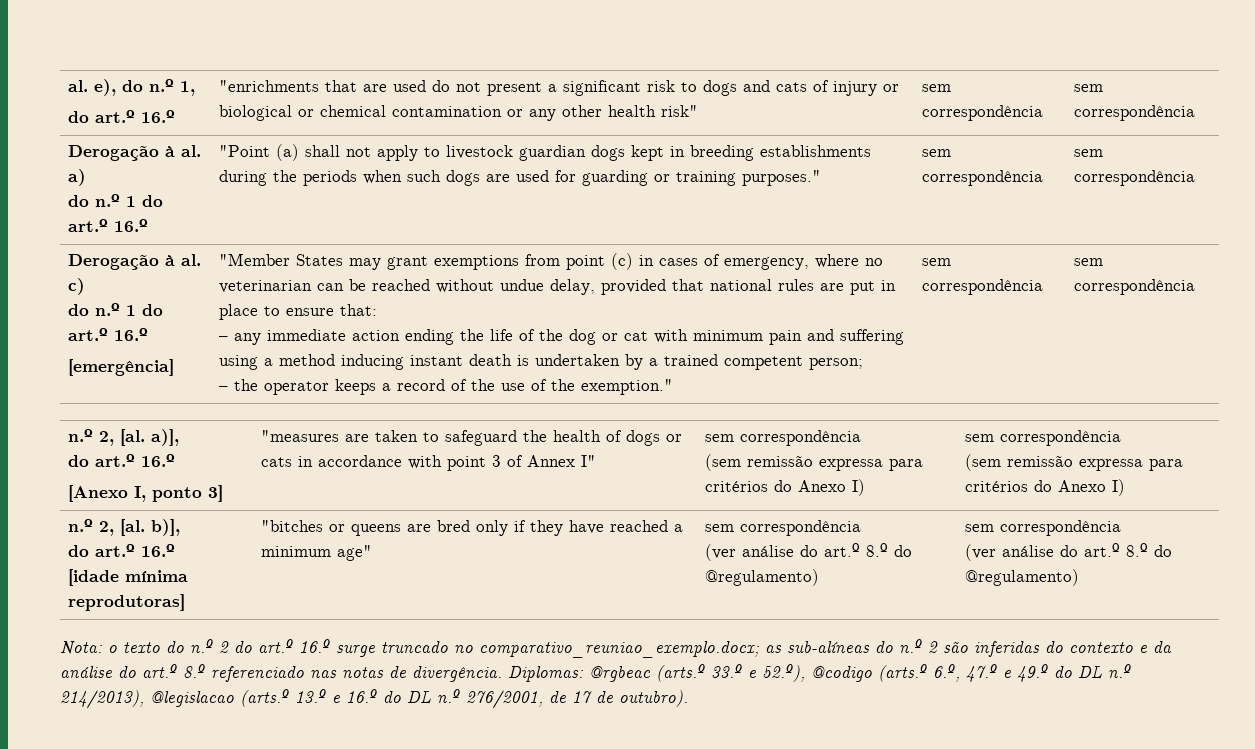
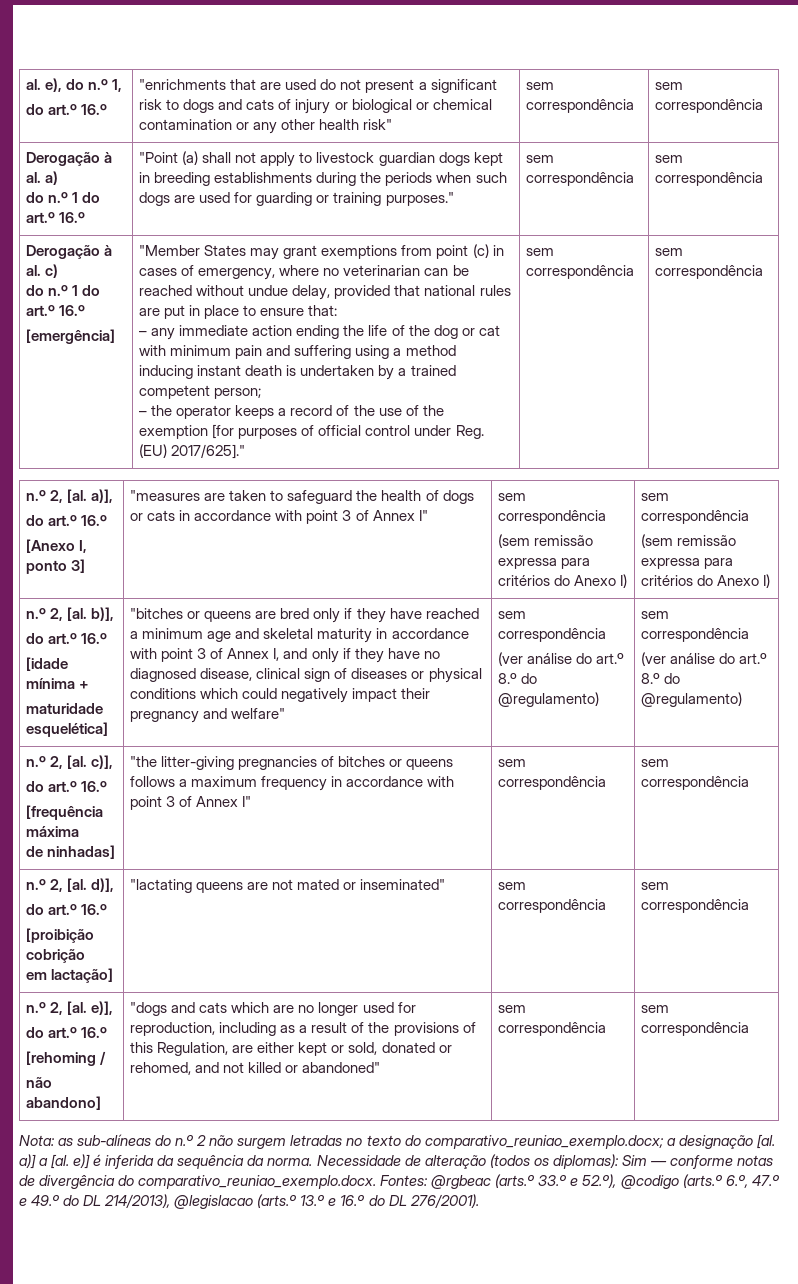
- – the operator keeps a record of the use of the exemption."
+ – the operator keeps a record of the use of the exemption [for purposes of official control under Reg. (EU) 2017/625]."
- [idade mínima reprodutoras]
+ [idade mínima +
+ maturidade esquelética]
- "bitches or queens are bred only if they have reached a minimum age"
+ "bitches or queens are bred only if they have reached a minimum age and skeletal maturity in accordance with point 3 of Annex I, and only if they have no diagnosed disease, clinical sign of diseases or physical conditions which could negatively impact their pregnancy and welfare"
- Nota: o texto do n.º 2 do art.º 16.º surge truncado no comparativo_reuniao_exemplo.docx; as sub-alíneas do n.º 2 são inferidas do contexto e da análise do art.º 8.º referenciado nas notas de divergência. Diplomas: @rgbeac (arts.º 33.º e 52.º), @codigo (arts.º 6.º, 47.º e 49.º do DL n.º 214/2013), @legislacao (arts.º 13.º e 16.º do DL n.º 276/2001, de 17 de outubro).
+ n.º 2, [al. c)],
+ do art.º 16.º
+ [frequência máxima
+ de ninhadas] | "the litter-giving pregnancies of bitches or queens follows a maximum frequency in accordance with point 3 of Annex I" | sem correspondência | sem correspondência
+ n.º 2, [al. d)],
+ do art.º 16.º
+ [proibição cobrição
+ em lactação] | "lactating queens are not mated or inseminated" | sem correspondência | sem correspondência
+ n.º 2, [al. e)],
+ do art.º 16.º
+ [rehoming /
+ não abandono] | "dogs and cats which are no longer used for reproduction, including as a result of the provisions of this Regulation, are either kept or sold, donated or rehomed, and not killed or abandoned" | sem correspondência | sem correspondência
+ Nota: as sub-alíneas do n.º 2 não surgem letradas no texto do comparativo_reuniao_exemplo.docx; a designação [al. a)] a [al. e)] é inferida da sequência da norma. Necessidade de alteração (todos os diplomas): Sim — conforme notas de divergência do comparativo_reuniao_exemplo.docx. Fontes: @rgbeac (arts.º 33.º e 52.º), @codigo (arts.º 6.º, 47.º e 49.º do DL 214/2013), @legislacao (arts.º 13.º e 16.º do DL 276/2001).

